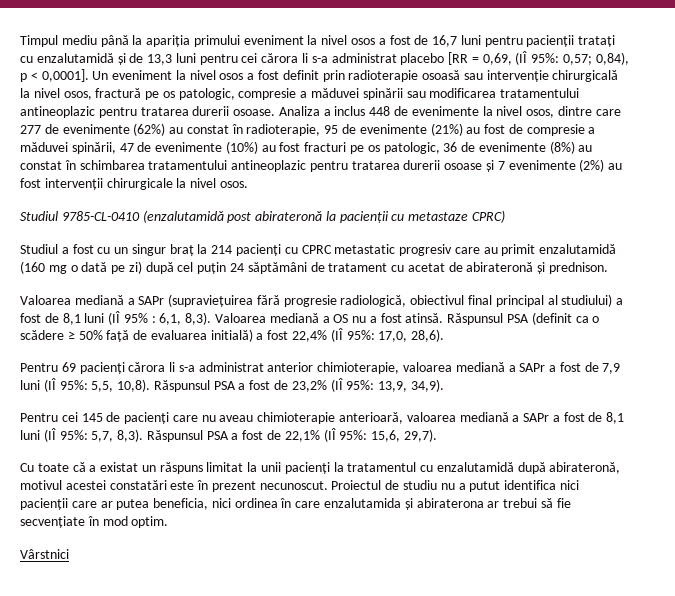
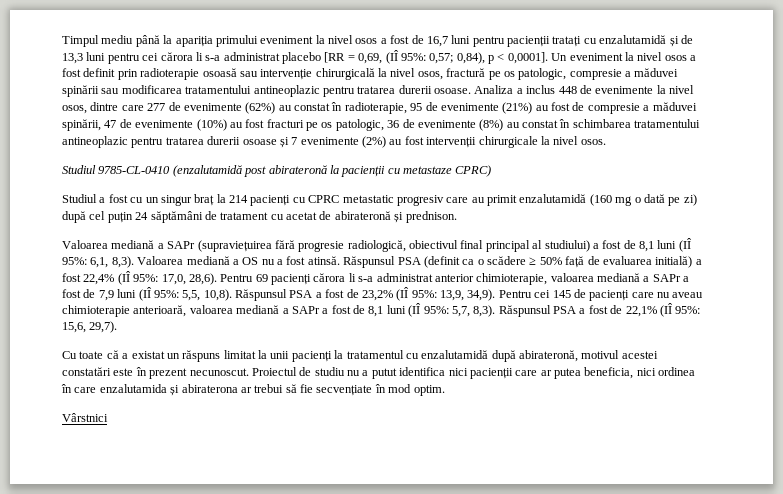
- Valoarea mediană a SAPr (supraviețuirea fără progresie radiologică, obiectivul final principal al studiului) a fost de 8,1 luni (IÎ 95% : 6,1, 8,3).
+ Valoarea mediană a SAPr (supraviețuirea fără progresie radiologică, obiectivul final principal al studiului) a fost de 8,1 luni (IÎ 95%: 6,1, 8,3).
- Răspunsul PSA (definit ca o scădere ≥ 50% față de evaluarea initială) a fost 22,4% (IÎ 95%: 17,0, 28,6).
- Pentru 69 pacienți cărora li s-a administrat anterior chimioterapie, valoarea mediană a SAPr a fost de 7,9 luni (IÎ 95%: 5,5, 10,8).
+ Răspunsul PSA (definit ca o scădere ≥ 50% față de evaluarea initială) a fost 22,4% (IÎ 95%: 17,0, 28,6). Pentru 69 pacienți cărora li s-a administrat anterior chimioterapie, valoarea mediană a SAPr a fost de 7,9 luni (IÎ 95%: 5,5, 10,8).
- Răspunsul PSA a fost de 23,2% (IÎ 95%: 13,9, 34,9).
- Pentru cei 145 de pacienți care nu aveau chimioterapie anterioară, valoarea mediană a SAPr a fost de 8,1 luni (IÎ 95%: 5,7, 8,3).
+ Răspunsul PSA a fost de 23,2% (IÎ 95%: 13,9, 34,9). Pentru cei 145 de pacienți care nu aveau chimioterapie anterioară, valoarea mediană a SAPr a fost de 8,1 luni (IÎ 95%: 5,7, 8,3).

